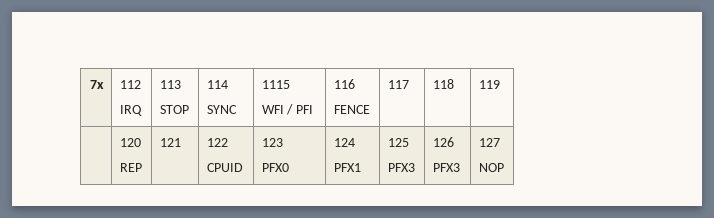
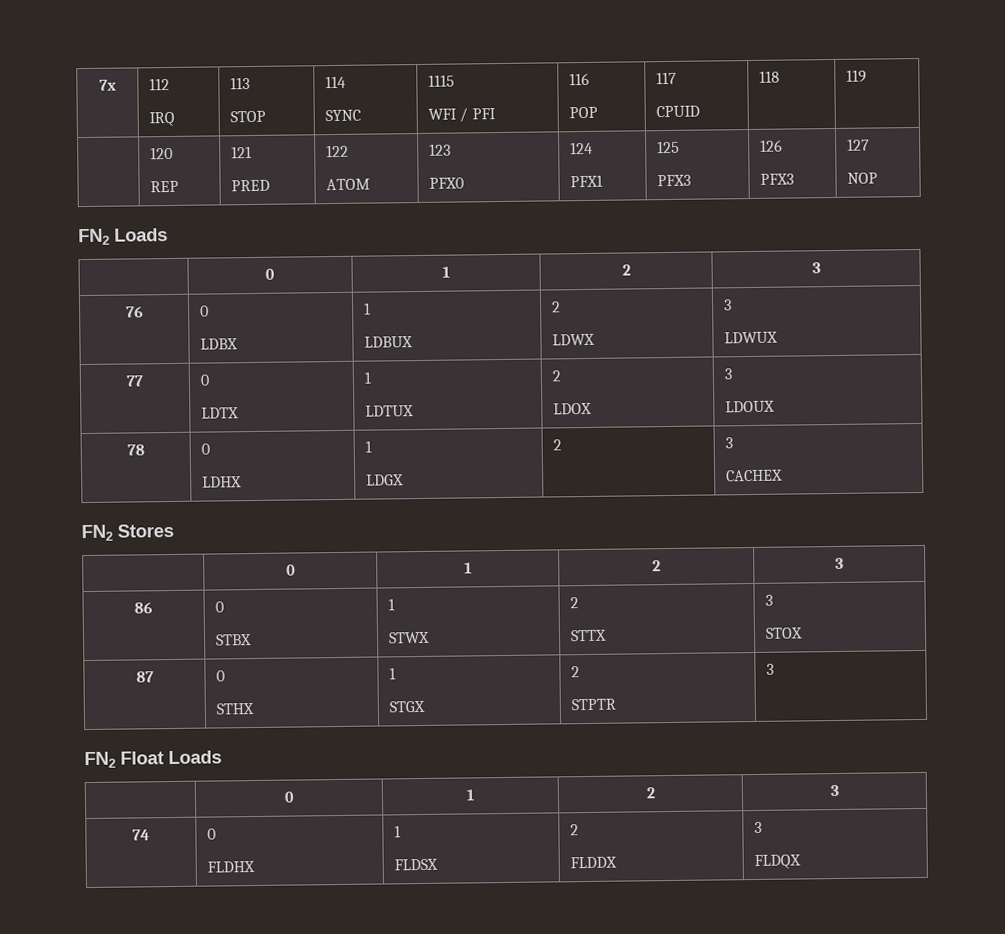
  7x | 112
  IRQ | 113
  STOP | 114
  SYNC | 1115
  WFI / PFI | 116
- FENCE | 117 | 118 | 119
+ POP | 117
+ CPUID | 118 | 119
  | 120
- REP | 121 | 122
- CPUID | 123
+ REP | 121
+ PRED | 122
+ ATOM | 123
+ FN2 Loads
+ | 0 | 1 | 2 | 3
+ 76 | 0
+ LDBX | 1
+ LDBUX | 2
+ LDWX | 3
+ LDWUX
+ 77 | 0
+ LDTX | 1
+ LDTUX | 2
+ LDOX | 3
+ LDOUX
+ 78 | 0
+ LDHX | 1
+ LDGX | 2 | 3
+ CACHEX
+ FN2 Stores
+ | 0 | 1 | 2 | 3
+ 86 | 0
+ STBX | 1
+ STWX | 2
+ STTX | 3
+ STOX
+ 87 | 0
+ STHX | 1
+ STGX | 2
+ STPTR | 3
+ FN2 Float Loads
+ | 0 | 1 | 2 | 3
+ 74 | 0
+ FLDHX | 1
+ FLDSX | 2
+ FLDDX | 3
+ FLDQX

